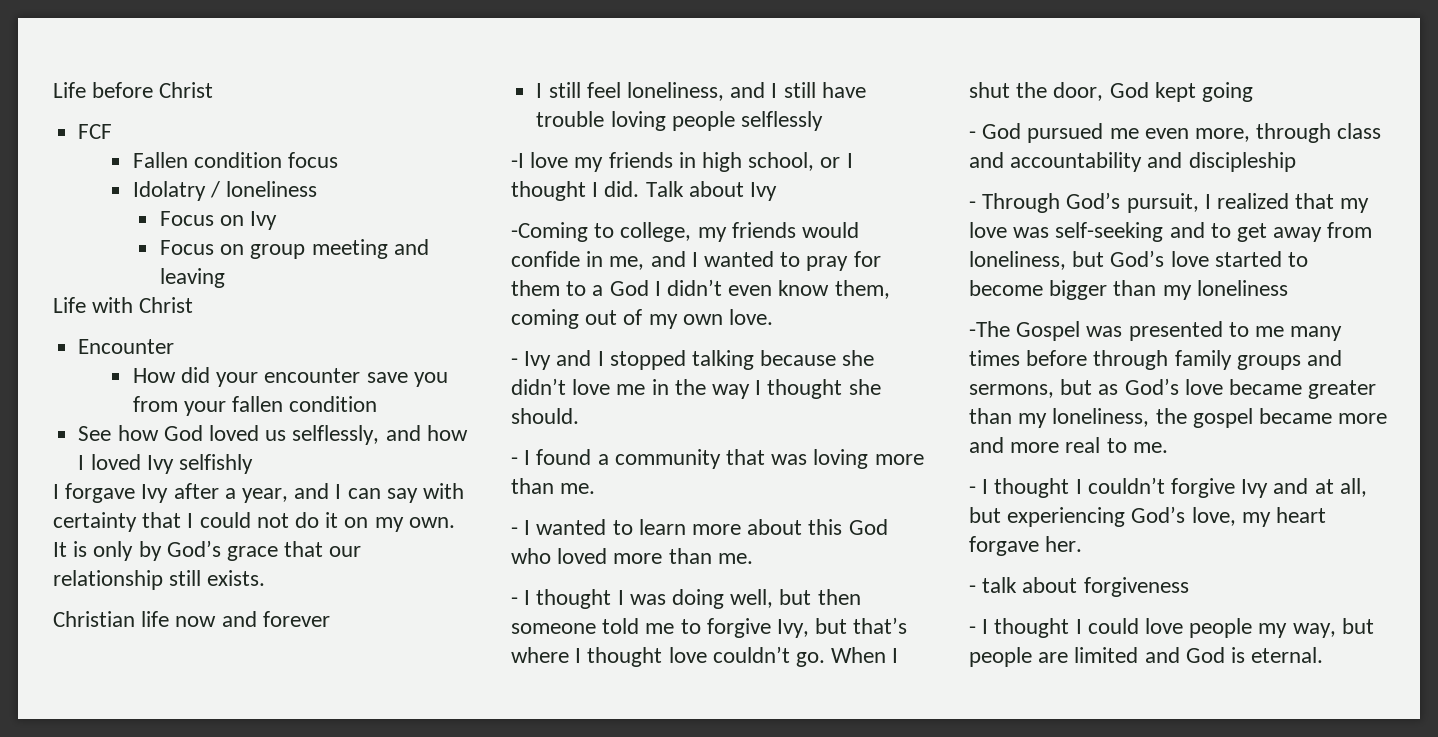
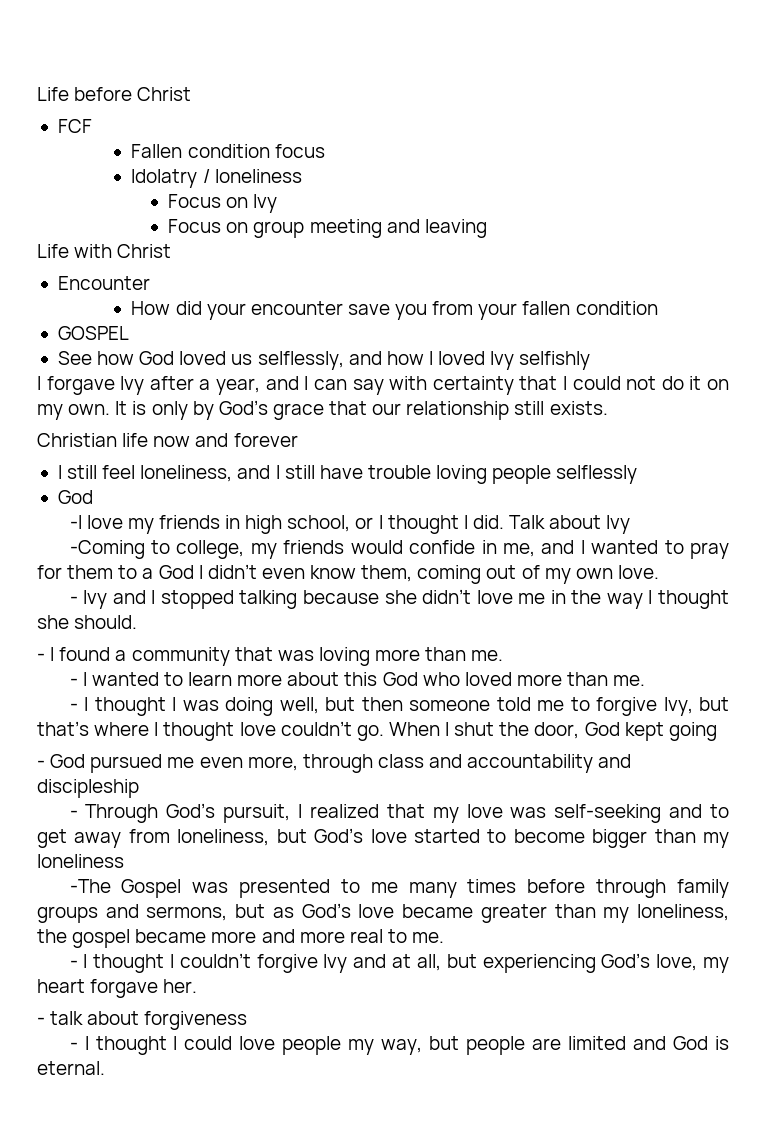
+ GOSPEL
  I still feel loneliness, and I still have trouble loving people selflessly
+ God

